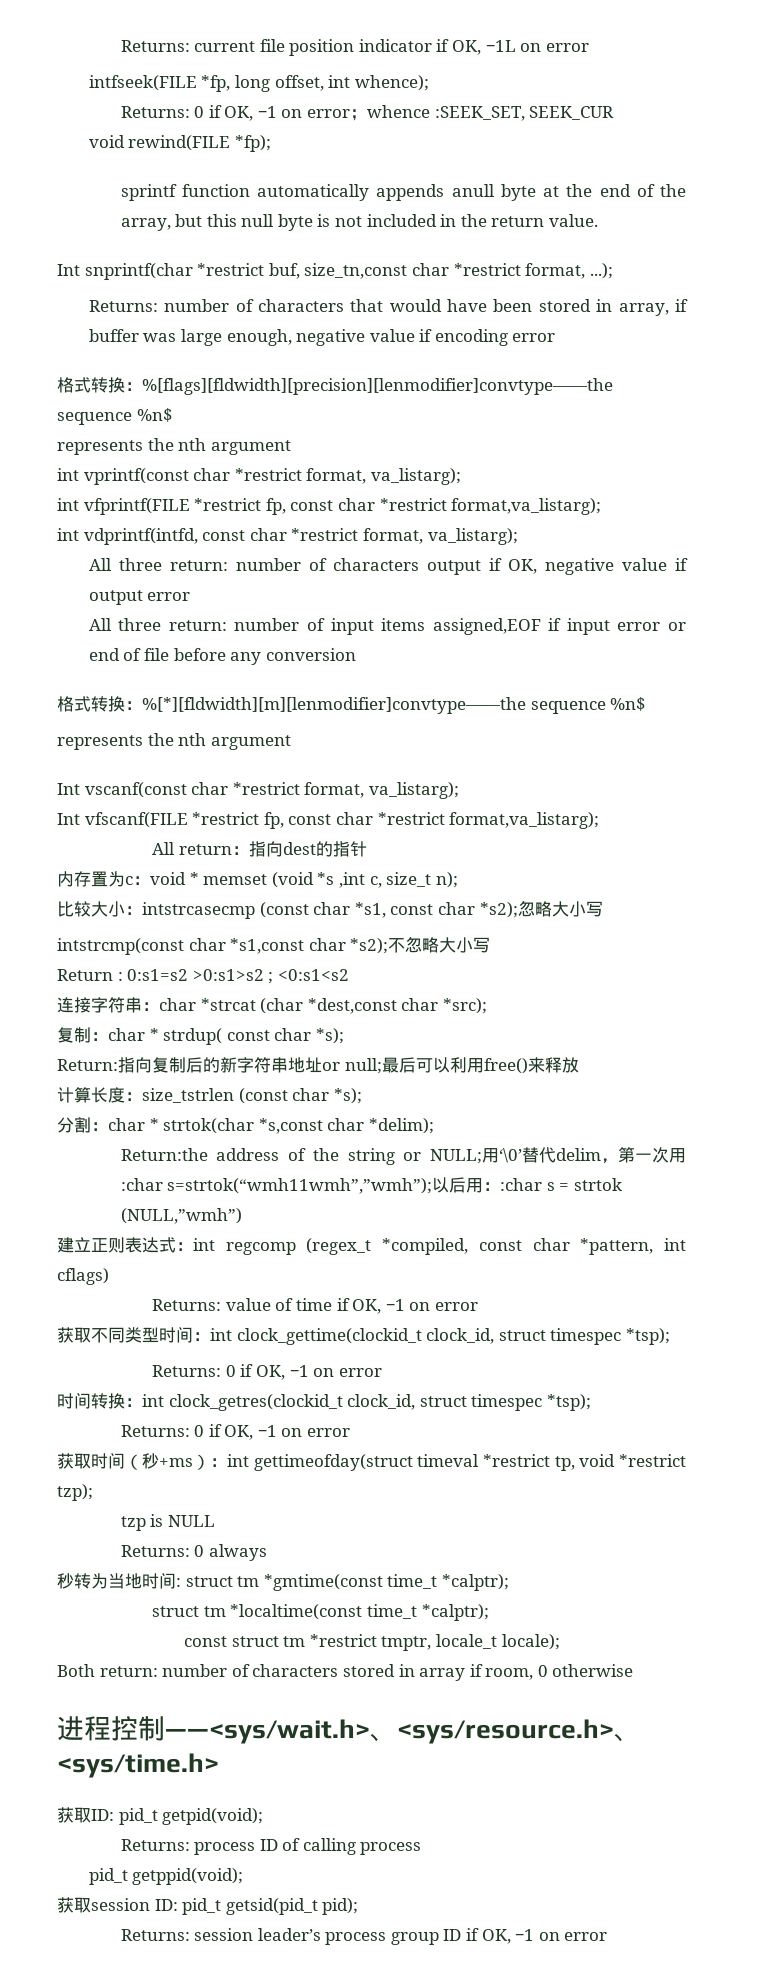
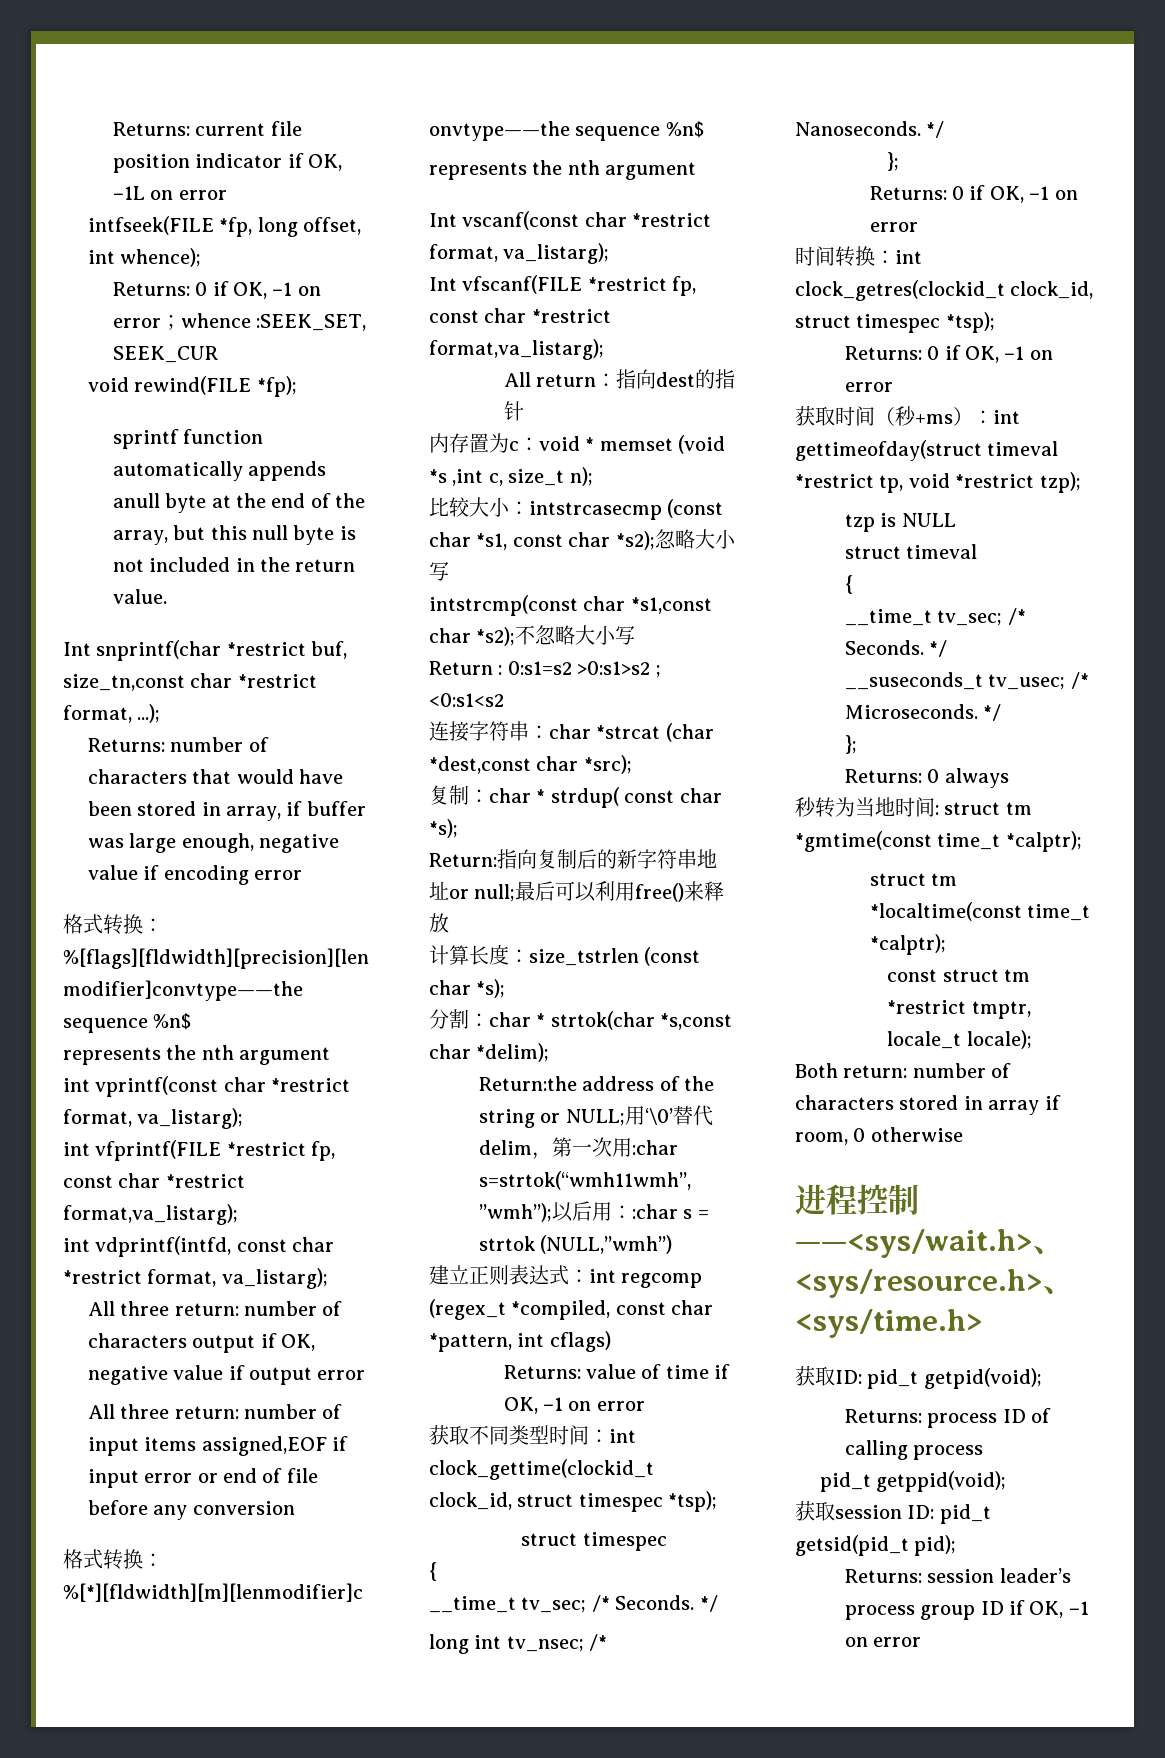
  获取不同类型时间：int clock_gettime(clockid_t clock_id, struct timespec *tsp);
+ struct timespec
+ {
+ __time_t tv_sec; /* Seconds. */
+ long int tv_nsec; /* Nanoseconds. */
+ };
+ struct timeval
+ {
+ __time_t tv_sec; /* Seconds. */
+ __suseconds_t tv_usec; /* Microseconds. */
+ };

